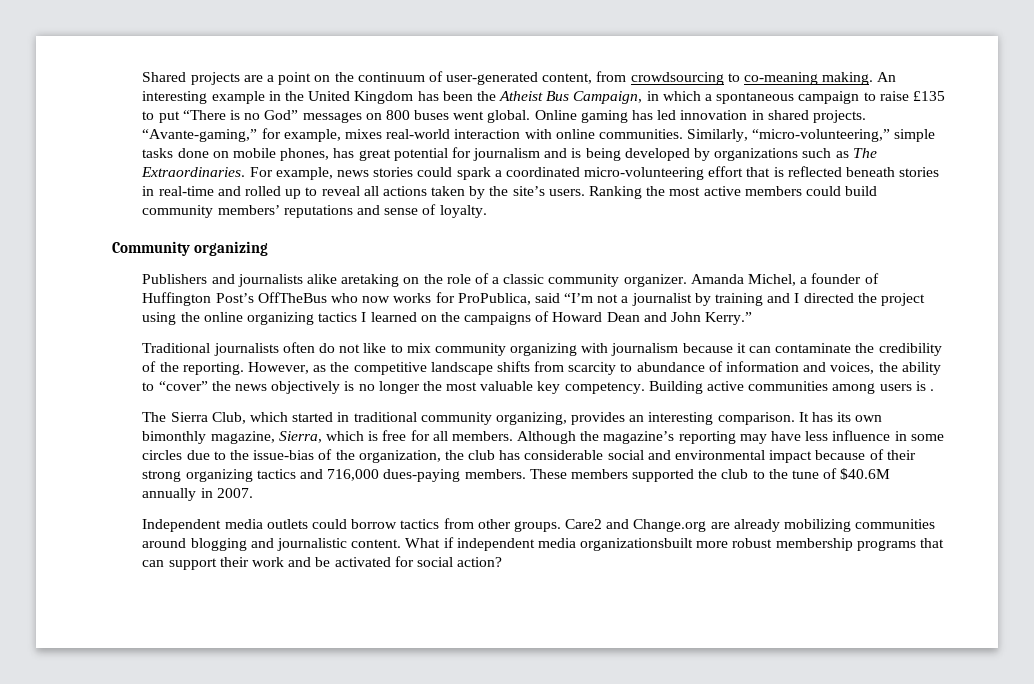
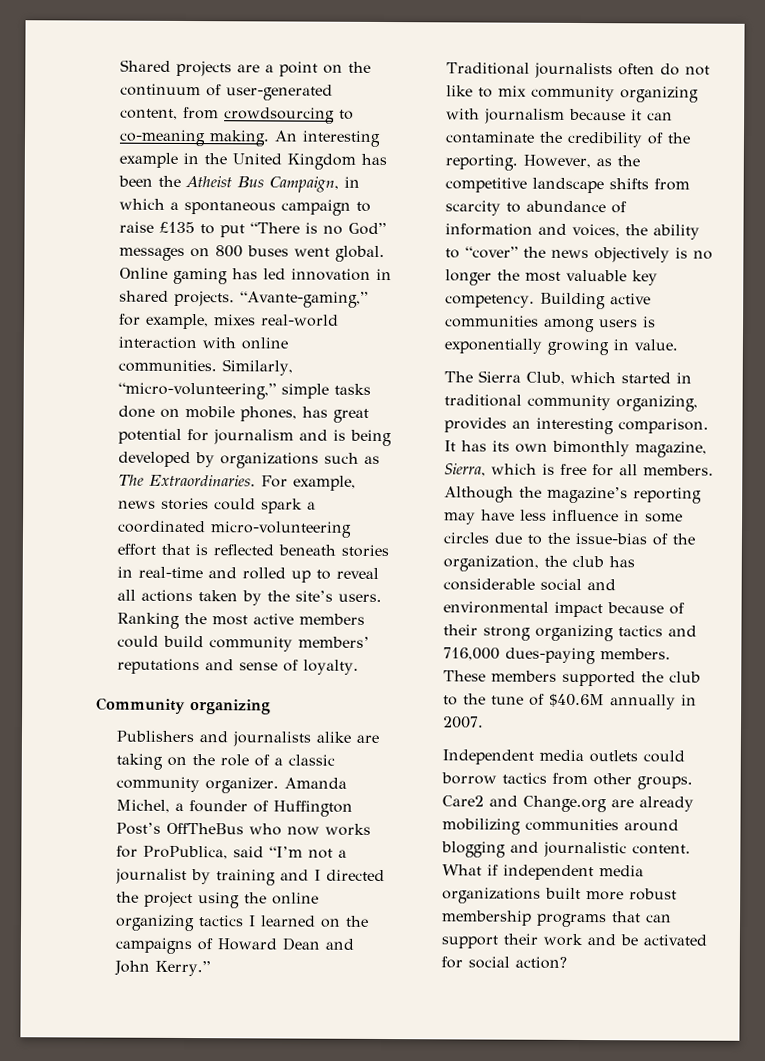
- Publishers and journalists alike aretaking on the role of a classic community organizer.
+ Publishers and journalists alike are taking on the role of a classic community organizer.
- Building active communities among users is .
+ Building active communities among users is exponentially growing in value.
- What if independent media organizationsbuilt more robust membership programs that can support their work and be activated for social action?
+ What if independent media organizations built more robust membership programs that can support their work and be activated for social action?

